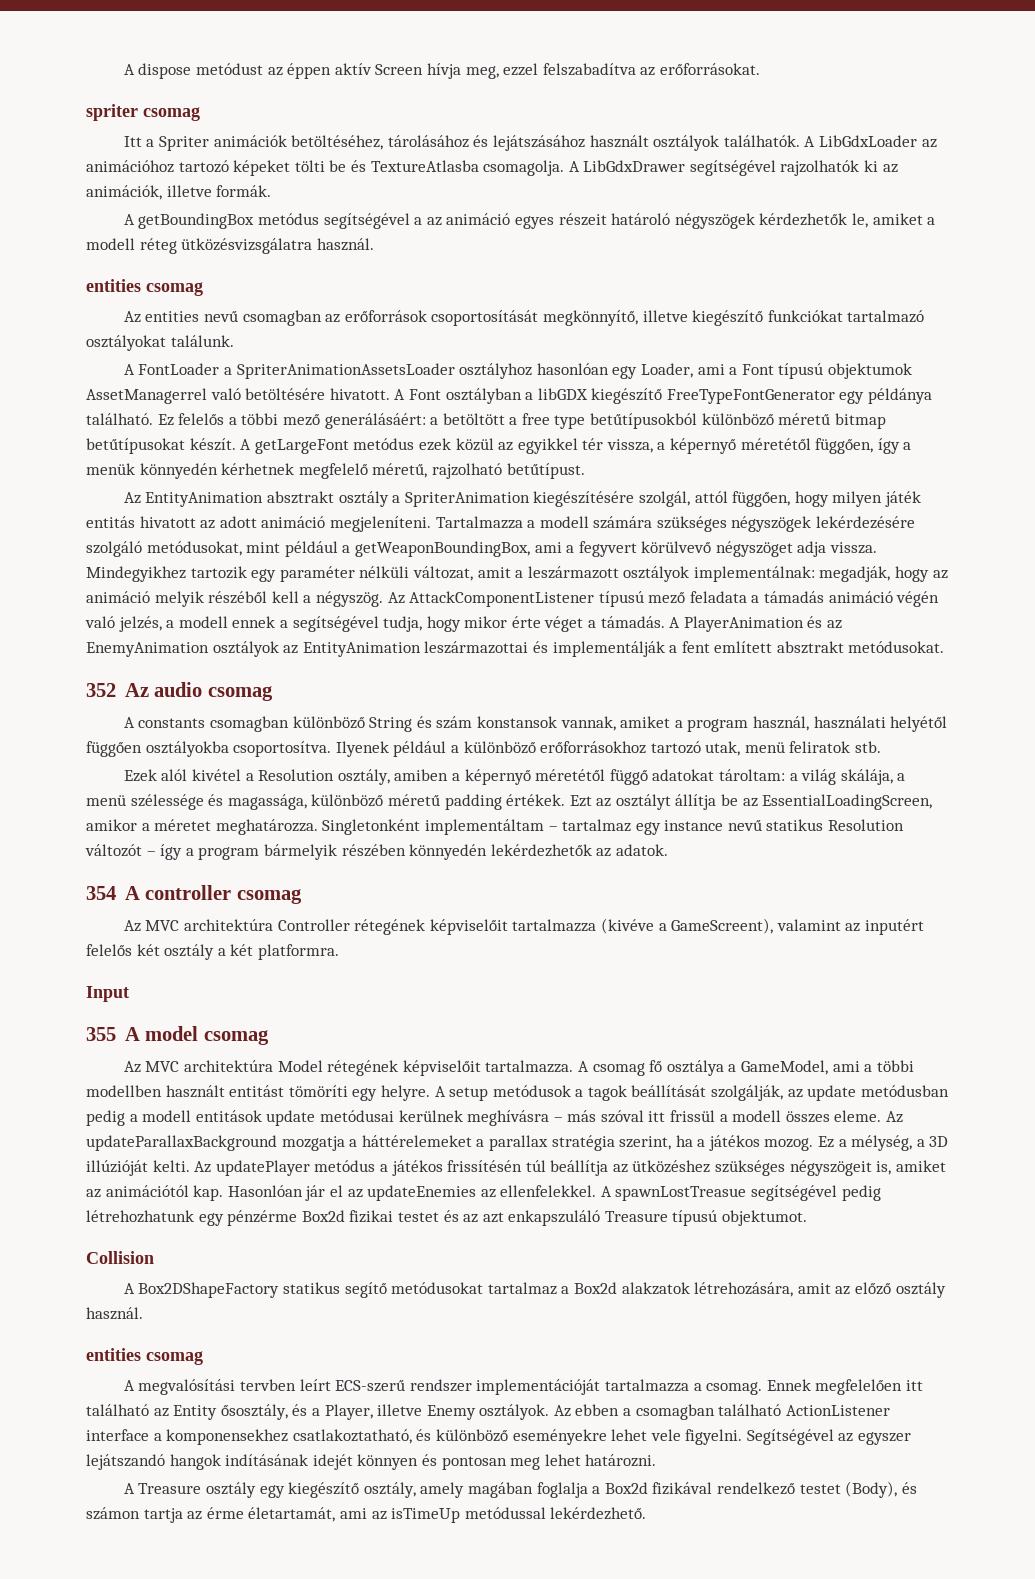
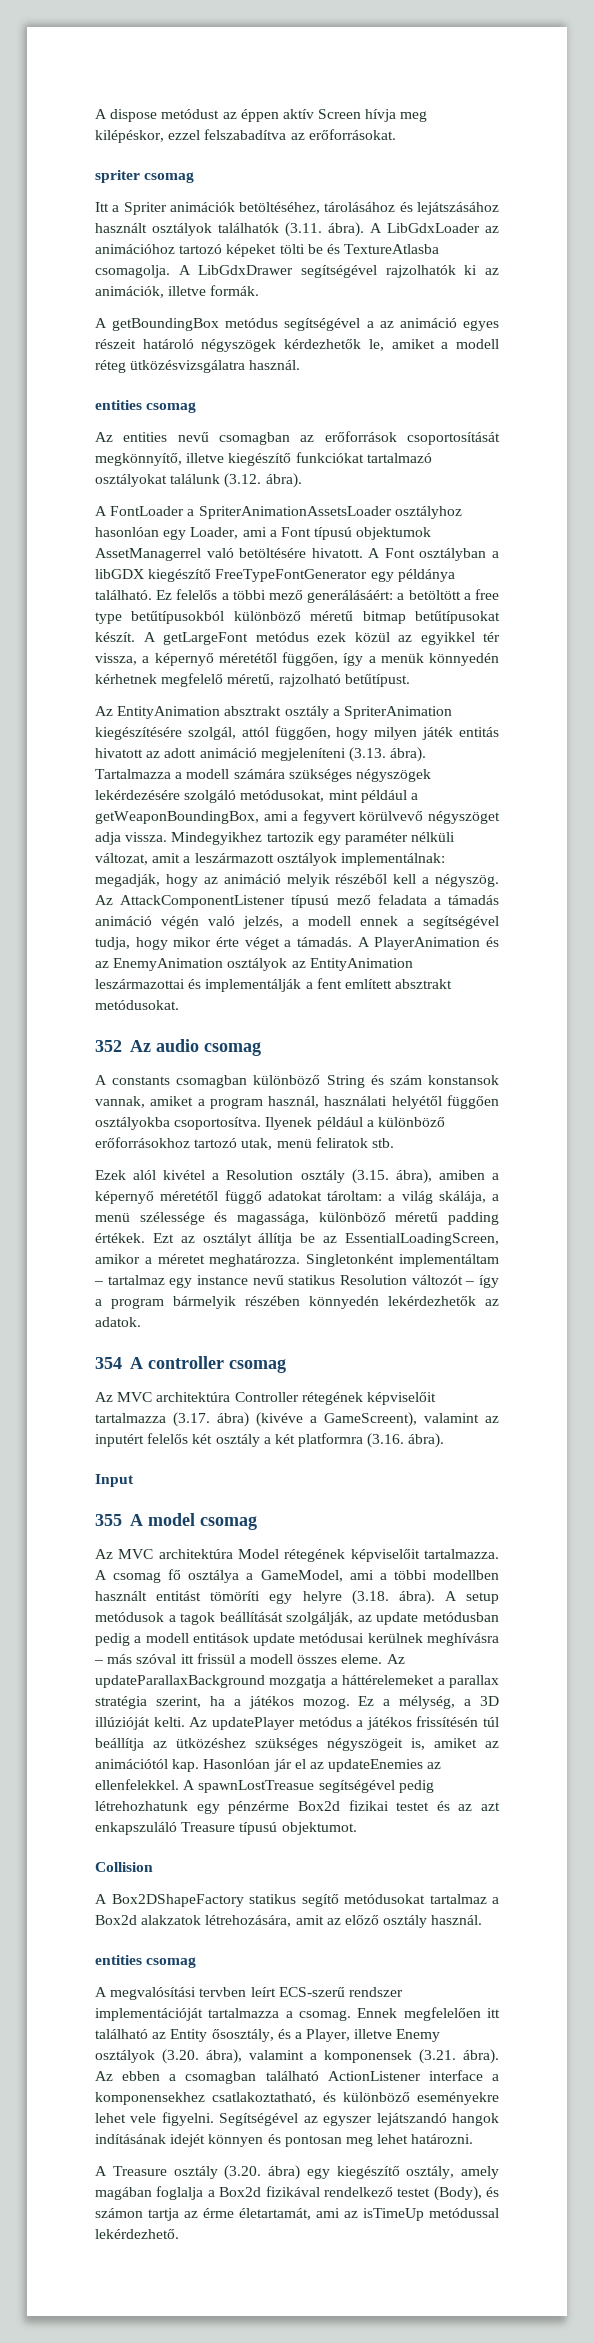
- A dispose metódust az éppen aktív Screen hívja meg, ezzel felszabadítva az erőforrásokat.
+ A dispose metódust az éppen aktív Screen hívja meg kilépéskor, ezzel felszabadítva az erőforrásokat.
- Itt a Spriter animációk betöltéséhez, tárolásához és lejátszásához használt osztályok találhatók.
+ Itt a Spriter animációk betöltéséhez, tárolásához és lejátszásához használt osztályok találhatók (3.11. ábra).
- Az entities nevű csomagban az erőforrások csoportosítását megkönnyítő, illetve kiegészítő funkciókat tartalmazó osztályokat találunk.
+ Az entities nevű csomagban az erőforrások csoportosítását megkönnyítő, illetve kiegészítő funkciókat tartalmazó osztályokat találunk (3.12. ábra).
- Az EntityAnimation absztrakt osztály a SpriterAnimation kiegészítésére szolgál, attól függően, hogy milyen játék entitás hivatott az adott animáció megjeleníteni.
+ Az EntityAnimation absztrakt osztály a SpriterAnimation kiegészítésére szolgál, attól függően, hogy milyen játék entitás hivatott az adott animáció megjeleníteni (3.13. ábra).
- Ezek alól kivétel a Resolution osztály, amiben a képernyő méretétől függő adatokat tároltam: a világ skálája, a menü szélessége és magassága, különböző méretű padding értékek.
+ Ezek alól kivétel a Resolution osztály (3.15. ábra), amiben a képernyő méretétől függő adatokat tároltam: a világ skálája, a menü szélessége és magassága, különböző méretű padding értékek.
- Az MVC architektúra Controller rétegének képviselőit tartalmazza (kivéve a GameScreent), valamint az inputért felelős két osztály a két platformra.
+ Az MVC architektúra Controller rétegének képviselőit tartalmazza (3.17. ábra) (kivéve a GameScreent), valamint az inputért felelős két osztály a két platformra (3.16. ábra).
- A csomag fő osztálya a GameModel, ami a többi modellben használt entitást tömöríti egy helyre.
+ A csomag fő osztálya a GameModel, ami a többi modellben használt entitást tömöríti egy helyre (3.18. ábra).
- Ennek megfelelően itt található az Entity ősosztály, és a Player, illetve Enemy osztályok.
+ Ennek megfelelően itt található az Entity ősosztály, és a Player, illetve Enemy osztályok (3.20. ábra), valamint a komponensek (3.21. ábra).
- A Treasure osztály egy kiegészítő osztály, amely magában foglalja a Box2d fizikával rendelkező testet (Body), és számon tartja az érme életartamát, ami az isTimeUp metódussal lekérdezhető.
+ A Treasure osztály (3.20. ábra) egy kiegészítő osztály, amely magában foglalja a Box2d fizikával rendelkező testet (Body), és számon tartja az érme életartamát, ami az isTimeUp metódussal lekérdezhető.

